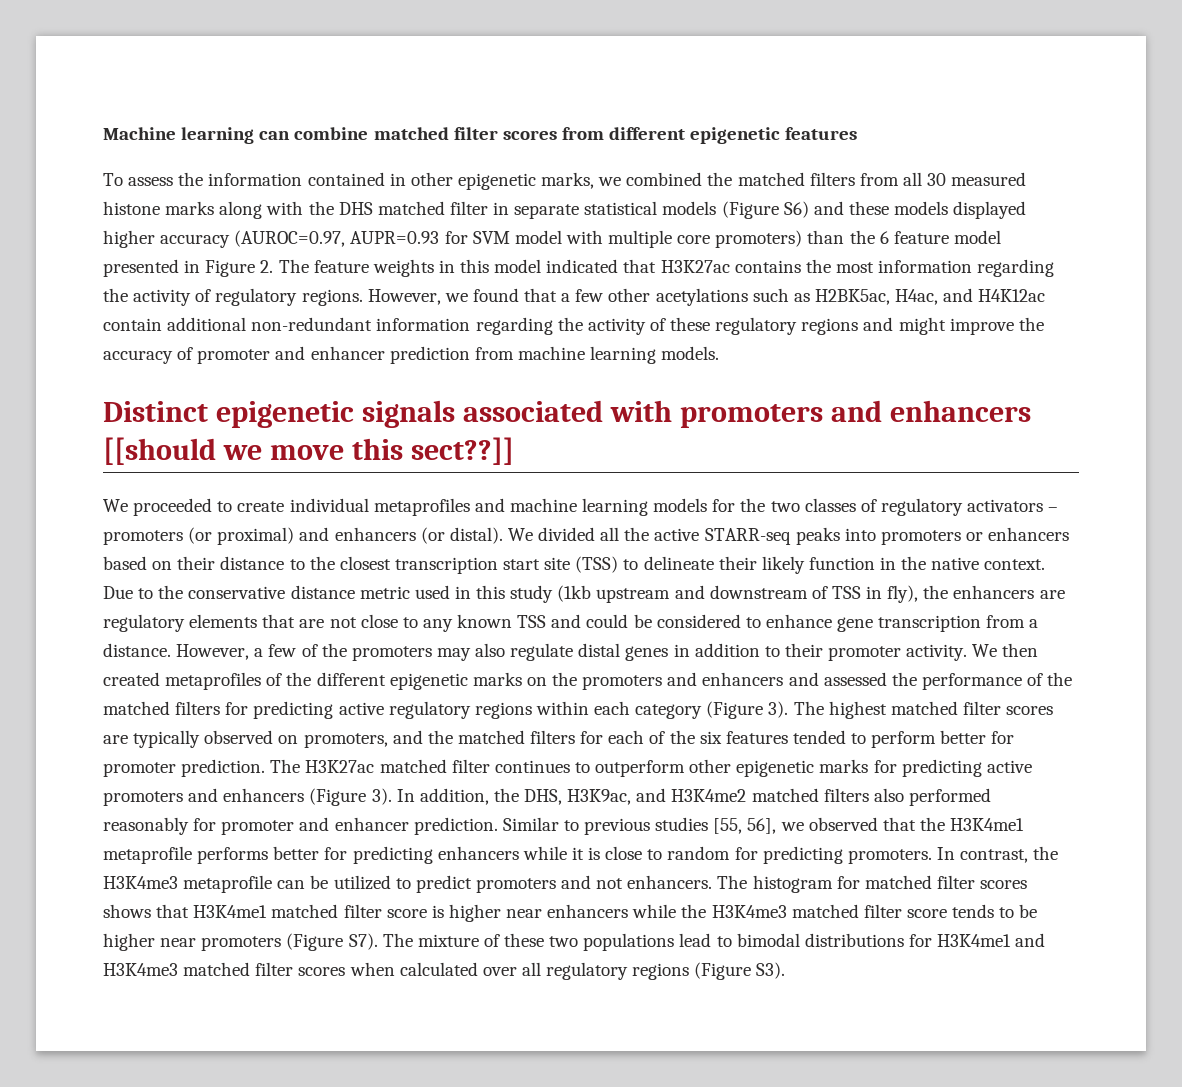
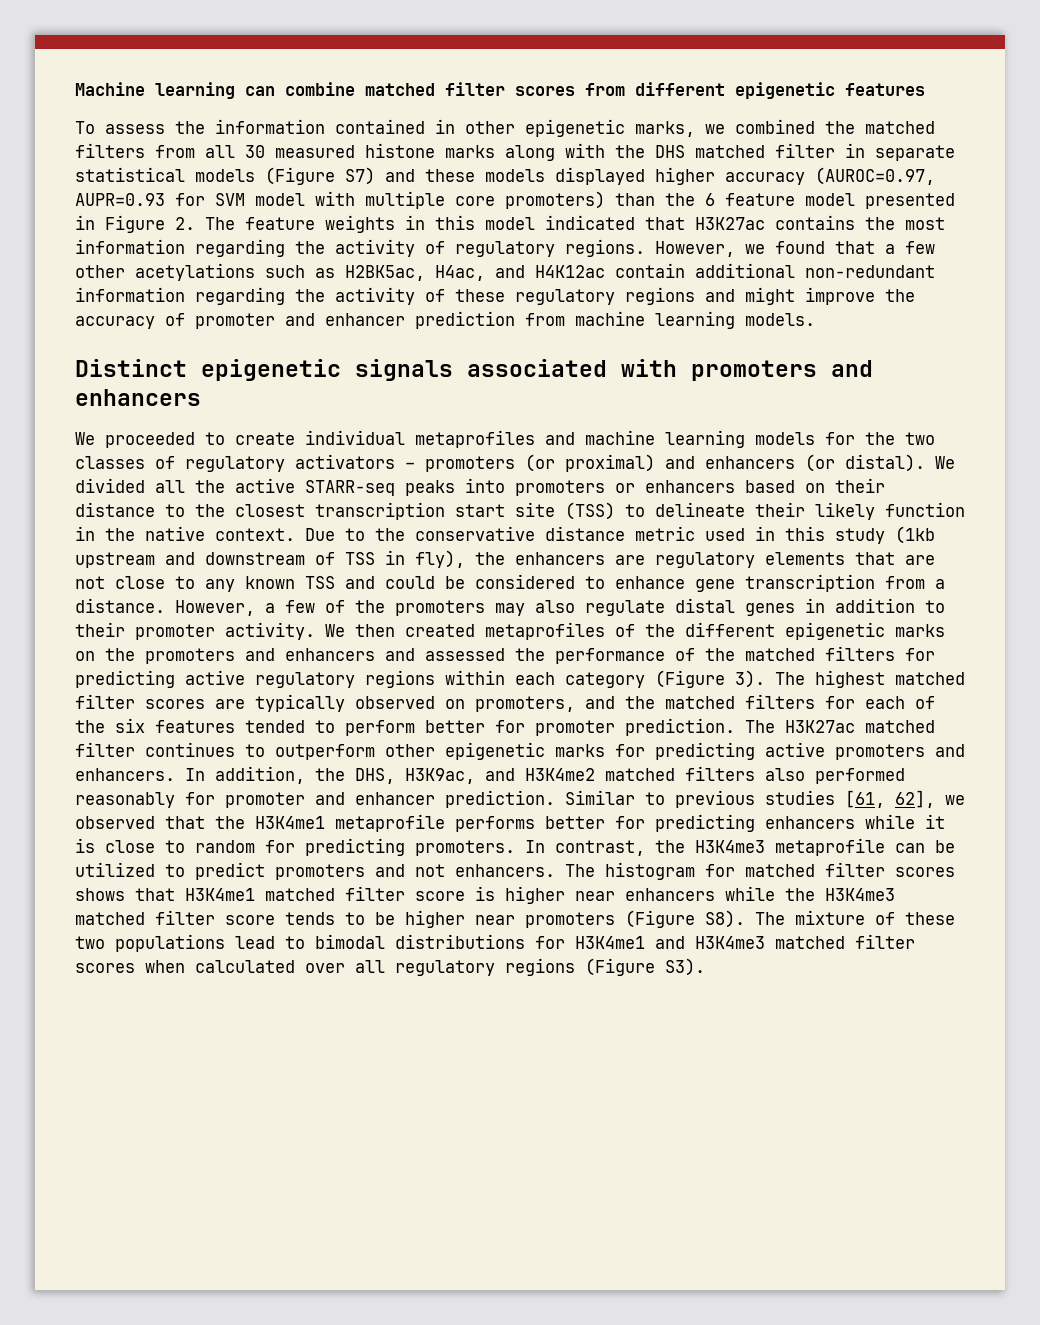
- To assess the information contained in other epigenetic marks, we combined the matched filters from all 30 measured histone marks along with the DHS matched filter in separate statistical models (Figure S6) and these models displayed higher accuracy (AUROC=0.97, AUPR=0.93 for SVM model with multiple core promoters) than the 6 feature model presented in Figure 2. The feature weights in this model indicated that H3K27ac contains the most information regarding the activity of regulatory regions.
+ To assess the information contained in other epigenetic marks, we combined the matched filters from all 30 measured histone marks along with the DHS matched filter in separate statistical models (Figure S7) and these models displayed higher accuracy (AUROC=0.97, AUPR=0.93 for SVM model with multiple core promoters) than the 6 feature model presented in Figure 2. The feature weights in this model indicated that H3K27ac contains the most information regarding the activity of regulatory regions.
- Distinct epigenetic signals associated with promoters and enhancers [[should we move this sect??]]
+ Distinct epigenetic signals associated with promoters and enhancers
- The H3K27ac matched filter continues to outperform other epigenetic marks for predicting active promoters and enhancers (Figure 3).
+ The H3K27ac matched filter continues to outperform other epigenetic marks for predicting active promoters and enhancers.
- Similar to previous studies [55, 56], we observed that the H3K4me1 metaprofile performs better for predicting enhancers while it is close to random for predicting promoters.
+ Similar to previous studies [61, 62], we observed that the H3K4me1 metaprofile performs better for predicting enhancers while it is close to random for predicting promoters.
- The histogram for matched filter scores shows that H3K4me1 matched filter score is higher near enhancers while the H3K4me3 matched filter score tends to be higher near promoters (Figure S7). The mixture of these two populations lead to bimodal distributions for H3K4me1 and H3K4me3 matched filter scores when calculated over all regulatory regions (Figure S3).
+ The histogram for matched filter scores shows that H3K4me1 matched filter score is higher near enhancers while the H3K4me3 matched filter score tends to be higher near promoters (Figure S8). The mixture of these two populations lead to bimodal distributions for H3K4me1 and H3K4me3 matched filter scores when calculated over all regulatory regions (Figure S3).

